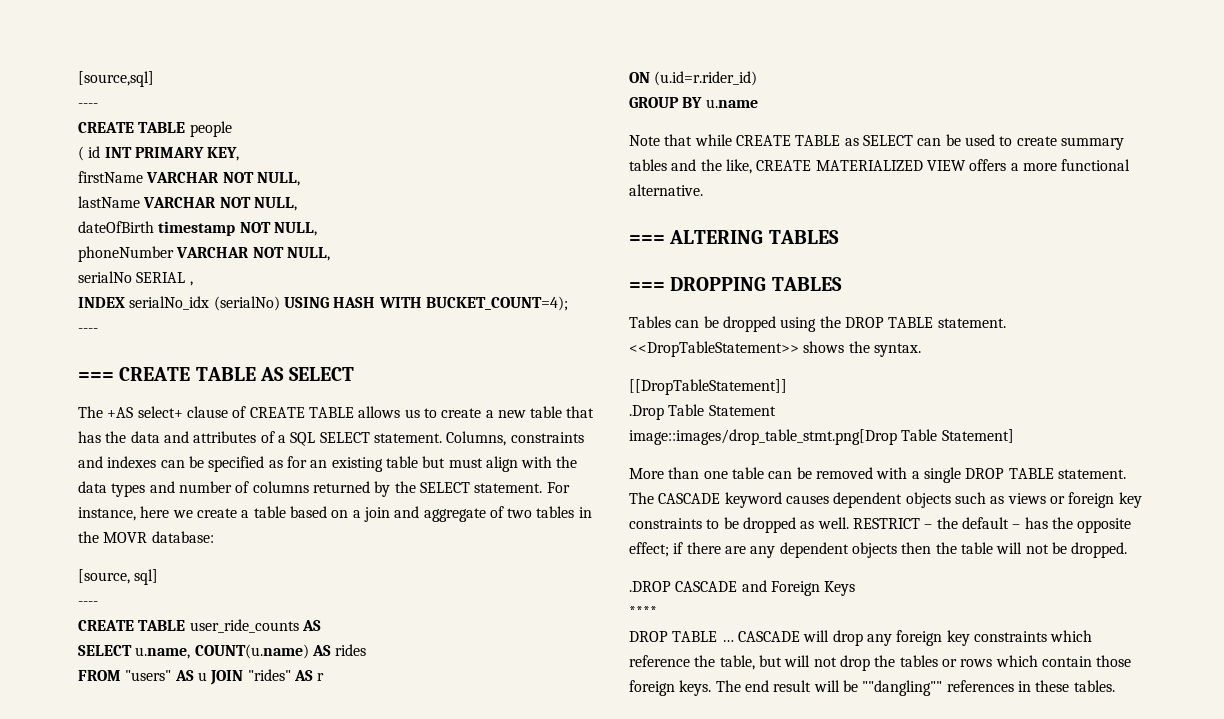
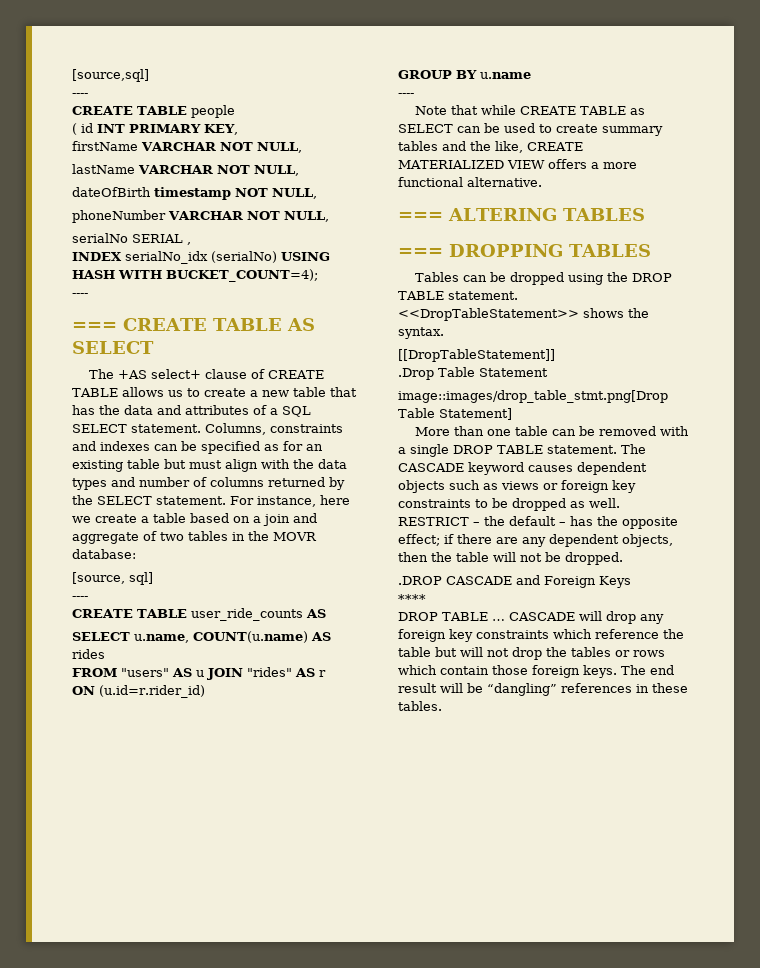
  GROUP BY u.name
+ ----
- RESTRICT – the default – has the opposite effect; if there are any dependent objects then the table will not be dropped.
+ RESTRICT – the default – has the opposite effect; if there are any dependent objects, then the table will not be dropped.
- CASCADE will drop any foreign key constraints which reference the table, but will not drop the tables or rows which contain those foreign keys.
+ CASCADE will drop any foreign key constraints which reference the table but will not drop the tables or rows which contain those foreign keys.
- The end result will be ""dangling"" references in these tables.
+ The end result will be “dangling” references in these tables.

